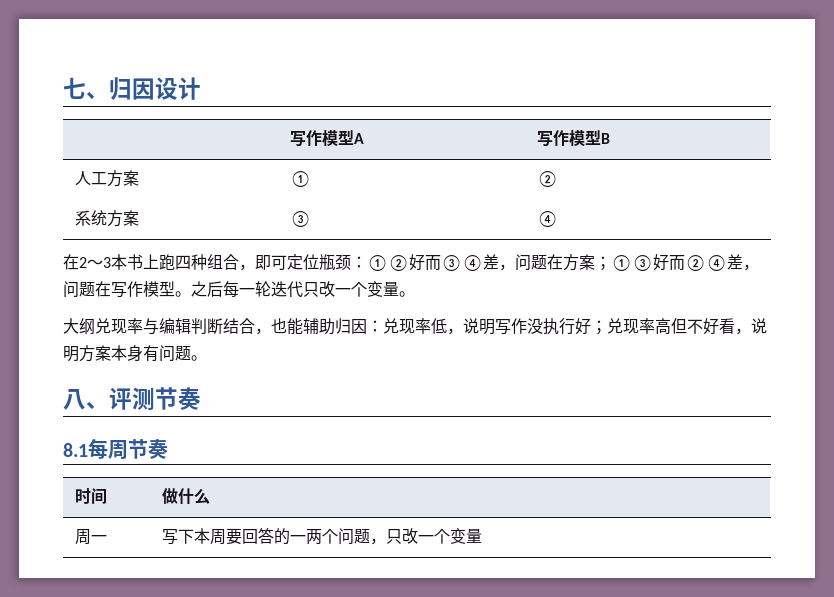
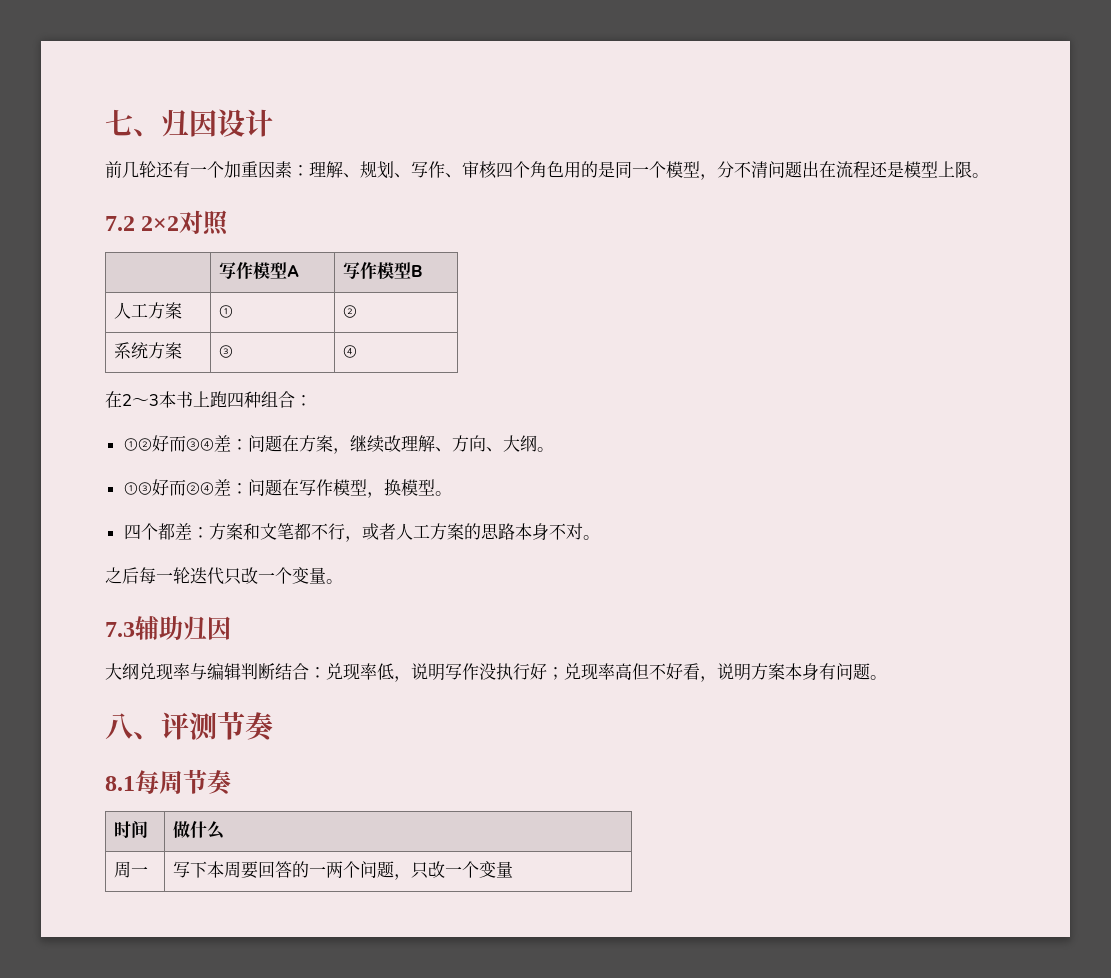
+ 前几轮还有一个加重因素：理解、规划、写作、审核四个角色用的是同一个模型，分不清问题出在流程还是模型上限。
+ 7.2 2×2对照
- 在2～3本书上跑四种组合，即可定位瓶颈：①②好而③④差，问题在方案；①③好而②④差，问题在写作模型。之后每一轮迭代只改一个变量。
+ 在2～3本书上跑四种组合：
+ ①②好而③④差：问题在方案，继续改理解、方向、大纲。
+ ①③好而②④差：问题在写作模型，换模型。
+ 四个都差：方案和文笔都不行，或者人工方案的思路本身不对。
+ 之后每一轮迭代只改一个变量。
+ 7.3辅助归因
- 大纲兑现率与编辑判断结合，也能辅助归因：兑现率低，说明写作没执行好；兑现率高但不好看，说明方案本身有问题。
+ 大纲兑现率与编辑判断结合：兑现率低，说明写作没执行好；兑现率高但不好看，说明方案本身有问题。

